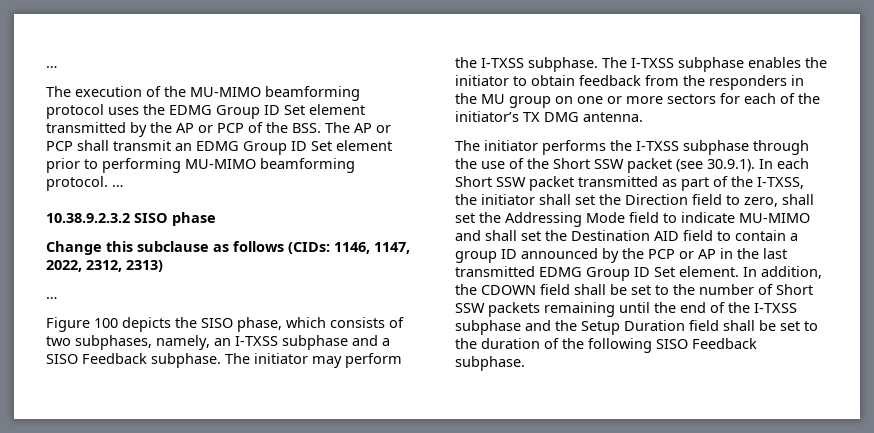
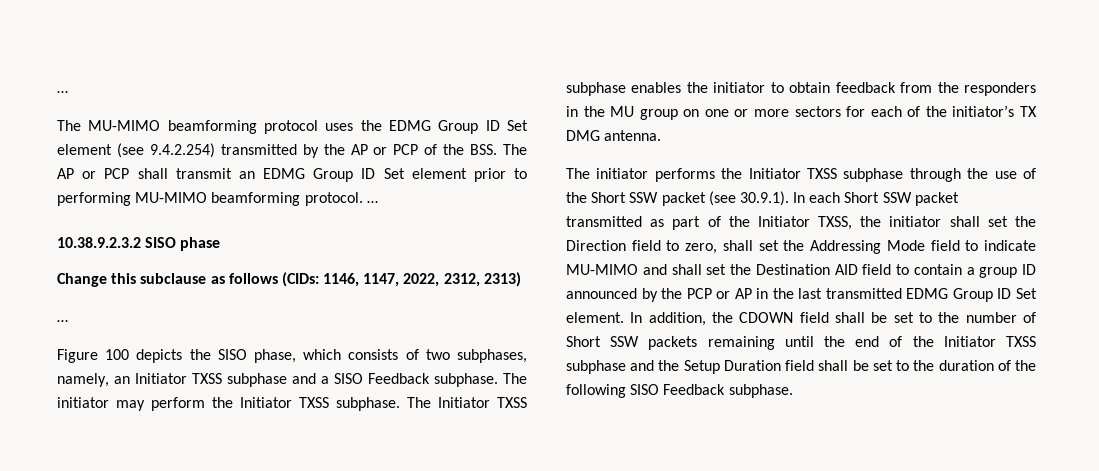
- The execution of the MU-MIMO beamforming protocol uses the EDMG Group ID Set element transmitted by the AP or PCP of the BSS. The AP or PCP shall transmit an EDMG Group ID Set element prior to performing MU-MIMO beamforming protocol.
+ The MU-MIMO beamforming protocol uses the EDMG Group ID Set element (see 9.4.2.254) transmitted by the AP or PCP of the BSS. The AP or PCP shall transmit an EDMG Group ID Set element prior to performing MU-MIMO beamforming protocol.
- Figure 100 depicts the SISO phase, which consists of two subphases, namely, an I-TXSS subphase and a SISO Feedback subphase.
+ Figure 100 depicts the SISO phase, which consists of two subphases, namely, an Initiator TXSS subphase and a SISO Feedback subphase.
- The initiator may perform the I-TXSS subphase. The I-TXSS subphase enables the initiator to obtain feedback from the responders in the MU group on one or more sectors for each of the initiator’s TX DMG antenna.
+ The initiator may perform the Initiator TXSS subphase. The Initiator TXSS subphase enables the initiator to obtain feedback from the responders in the MU group on one or more sectors for each of the initiator’s TX DMG antenna.
- The initiator performs the I-TXSS subphase through the use of the Short SSW packet (see 30.9.1). In each Short SSW packet transmitted as part of the I-TXSS, the initiator shall set the Direction field to zero, shall set the Addressing Mode field to indicate MU-MIMO and shall set the Destination AID field to contain a group ID announced by the PCP or AP in the last transmitted EDMG Group ID Set element.
+ The initiator performs the Initiator TXSS subphase through the use of the Short SSW packet (see 30.9.1). In each Short SSW packet transmitted as part of the Initiator TXSS, the initiator shall set the Direction field to zero, shall set the Addressing Mode field to indicate MU-MIMO and shall set the Destination AID field to contain a group ID announced by the PCP or AP in the last transmitted EDMG Group ID Set element.
- In addition, the CDOWN field shall be set to the number of Short SSW packets remaining until the end of the I-TXSS subphase and the Setup Duration field shall be set to the duration of the following SISO Feedback subphase.
+ In addition, the CDOWN field shall be set to the number of Short SSW packets remaining until the end of the Initiator TXSS subphase and the Setup Duration field shall be set to the duration of the following SISO Feedback subphase.

